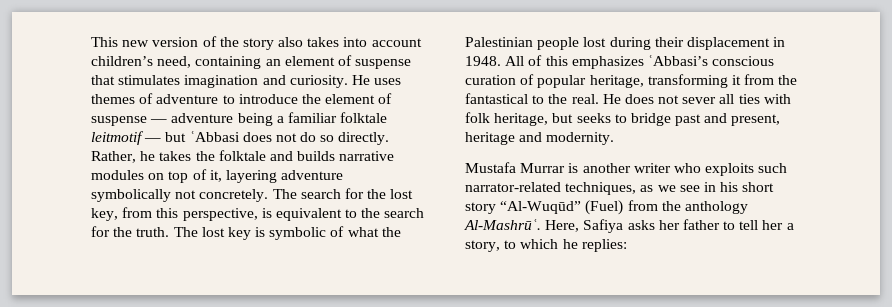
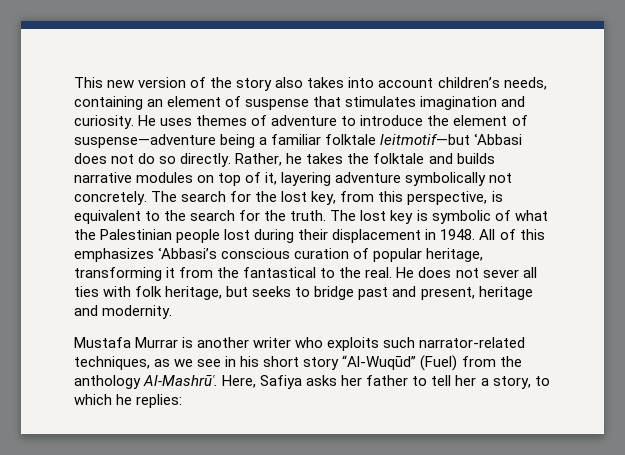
- This new version of the story also takes into account children’s need, containing an element of suspense that stimulates imagination and curiosity.
+ This new version of the story also takes into account children’s needs, containing an element of suspense that stimulates imagination and curiosity.
- He uses themes of adventure to introduce the element of suspense — adventure being a familiar folktale leitmotif — but ʿAbbasi does not do so directly.
+ He uses themes of adventure to introduce the element of suspense—adventure being a familiar folktale leitmotif—but ʿAbbasi does not do so directly.

